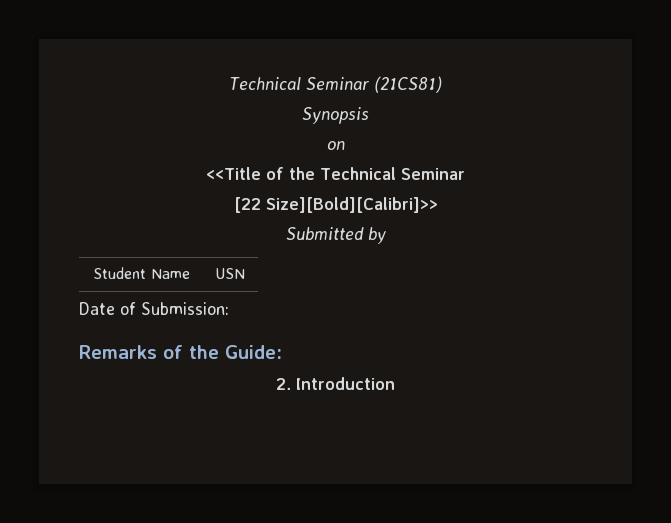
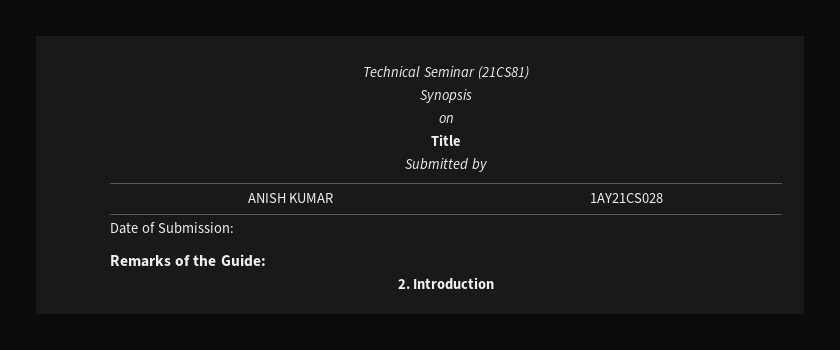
- <<Title of the Technical Seminar
- [22 Size][Bold][Calibri]>>
+ Title
- Student Name | USN
+ ANISH KUMAR | 1AY21CS028

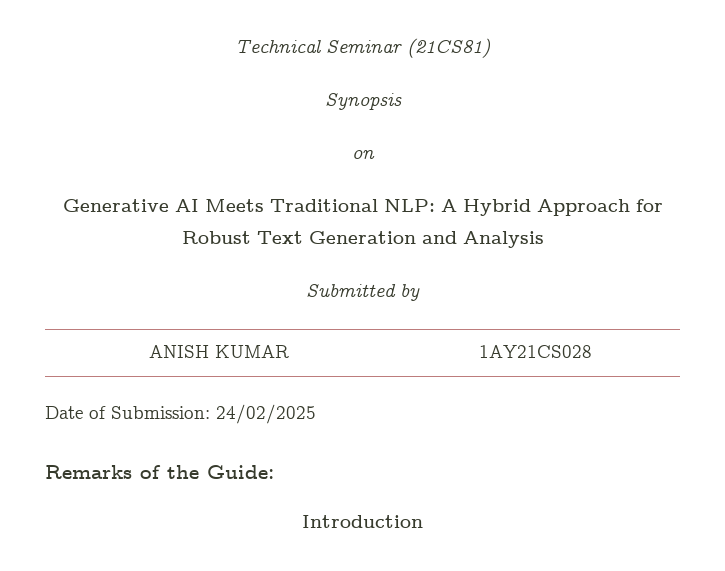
- Title
+ Generative AI Meets Traditional NLP: A Hybrid Approach for Robust Text Generation and Analysis
- Date of Submission:
+ Date of Submission: 24/02/2025
- 2. Introduction
+ Introduction

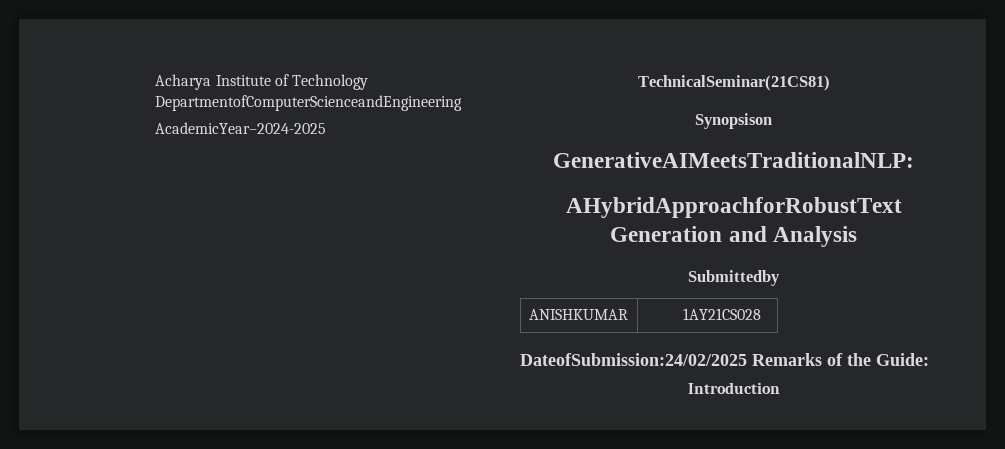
- Technical Seminar (21CS81)
- Synopsis
- on
- Generative AI Meets Traditional NLP: A Hybrid Approach for Robust Text Generation and Analysis
- Submitted by
- ANISH KUMAR | 1AY21CS028
- Date of Submission: 24/02/2025
- Remarks of the Guide:
+ Acharya Institute of Technology DepartmentofComputerScienceandEngineering
+ AcademicYear–2024-2025
+ TechnicalSeminar(21CS81)
+ Synopsison
+ GenerativeAIMeetsTraditionalNLP:
+ AHybridApproachforRobustText Generation and Analysis
+ Submittedby
+ ANISHKUMAR | 1AY21CS028
+ DateofSubmission:24/02/2025 Remarks of the Guide:

